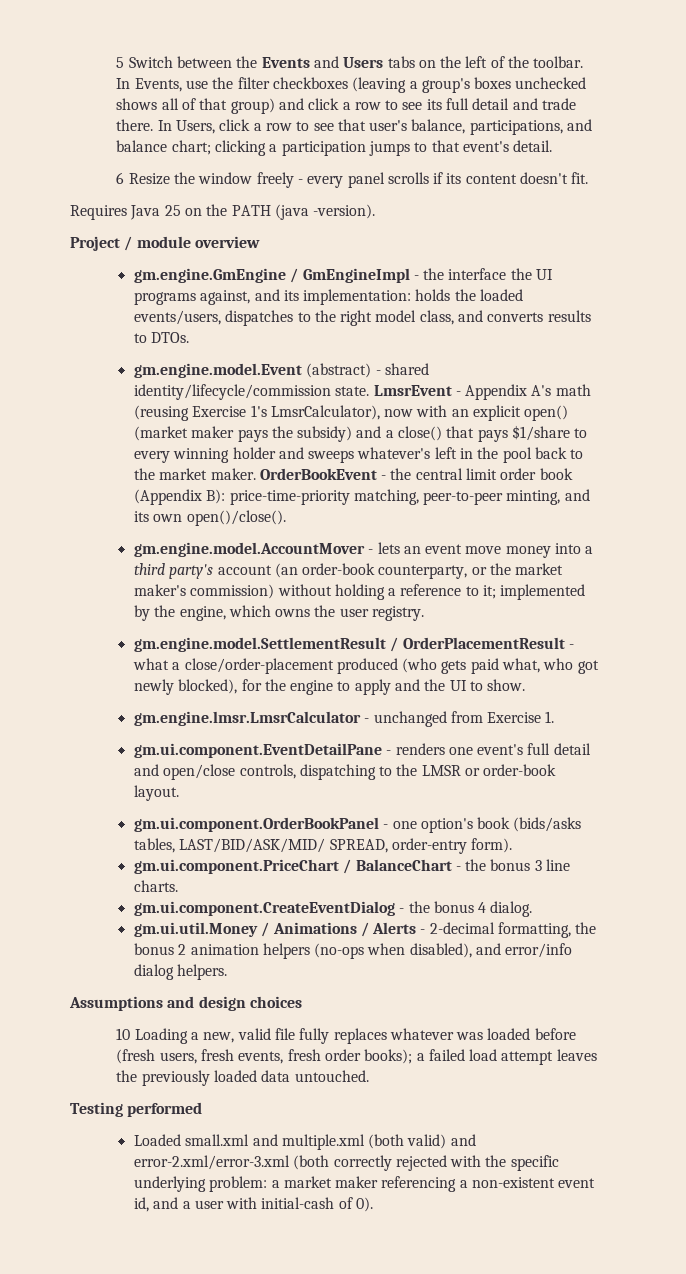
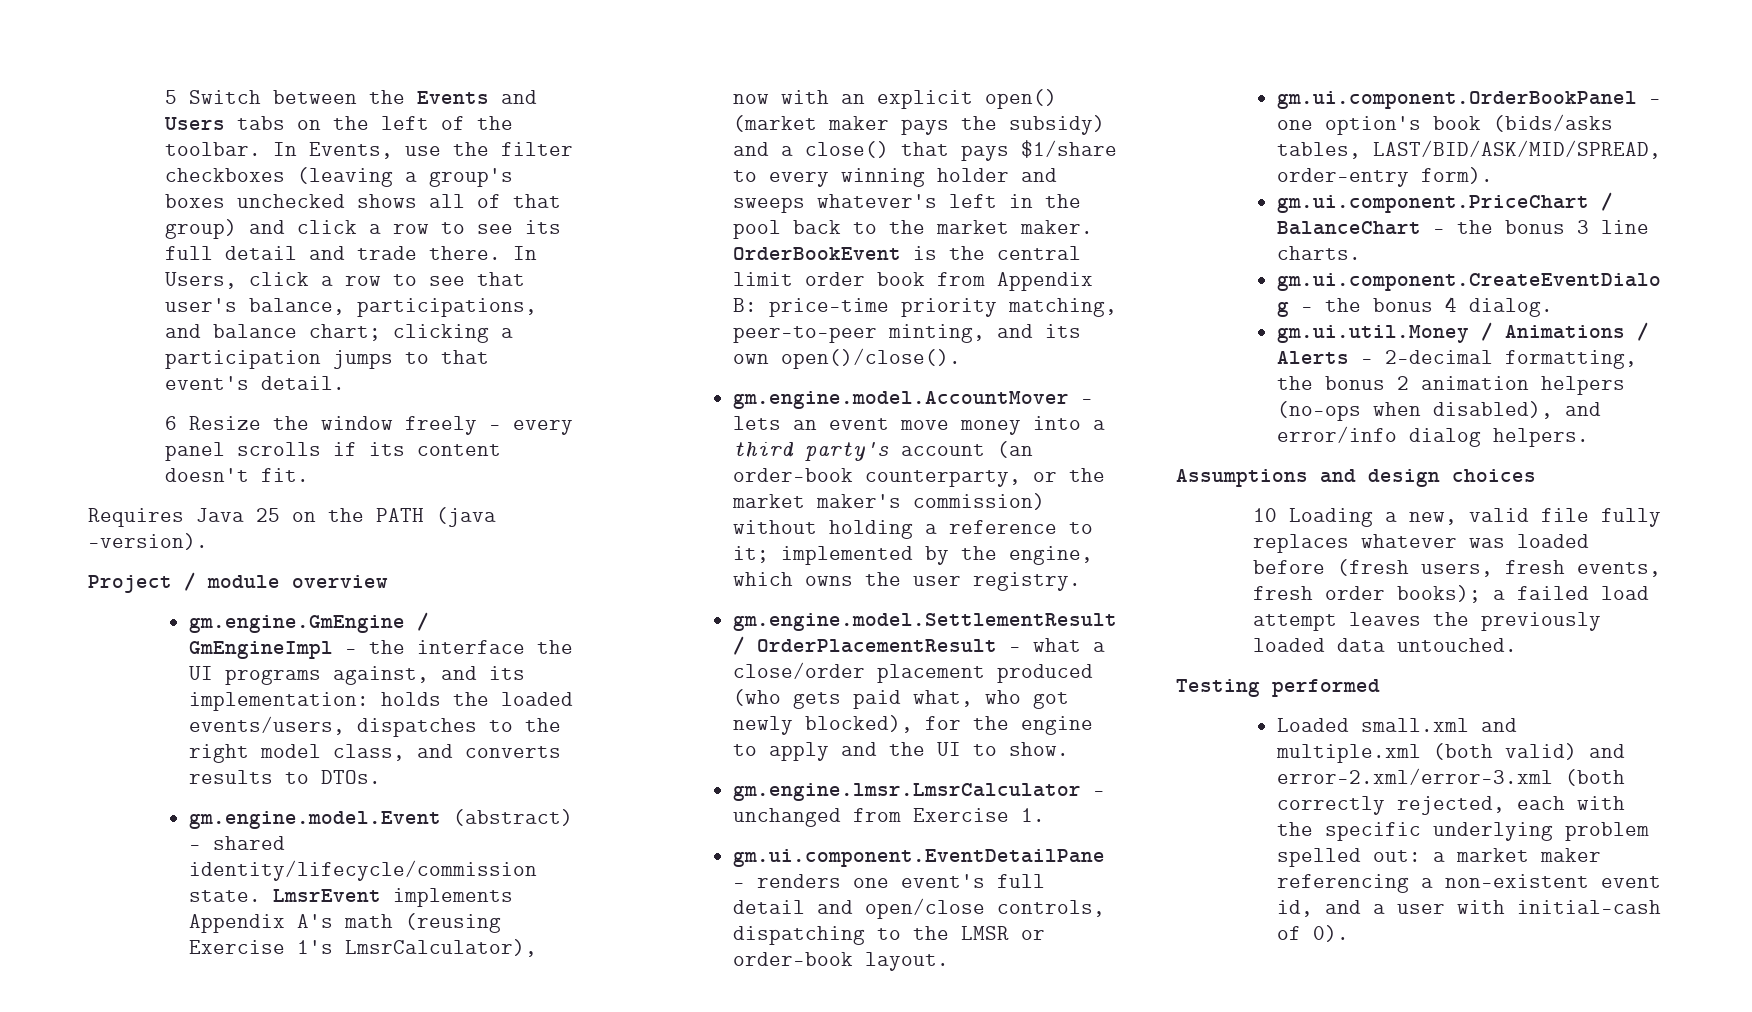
- LmsrEvent - Appendix A's math (reusing Exercise 1's LmsrCalculator), now with an explicit open() (market maker pays the subsidy) and a close() that pays $1/share to every winning holder and sweeps whatever's left in the pool back to the market maker.
+ LmsrEvent implements Appendix A's math (reusing Exercise 1's LmsrCalculator), now with an explicit open() (market maker pays the subsidy) and a close() that pays $1/share to every winning holder and sweeps whatever's left in the pool back to the market maker.
- OrderBookEvent - the central limit order book (Appendix B): price-time-priority matching, peer-to-peer minting, and its own open()/close().
+ OrderBookEvent is the central limit order book from Appendix B: price-time priority matching, peer-to-peer minting, and its own open()/close().
- gm.engine.model.SettlementResult / OrderPlacementResult - what a close/order-placement produced (who gets paid what, who got newly blocked), for the engine to apply and the UI to show.
+ gm.engine.model.SettlementResult / OrderPlacementResult - what a close/order placement produced (who gets paid what, who got newly blocked), for the engine to apply and the UI to show.
- gm.ui.component.OrderBookPanel - one option's book (bids/asks tables, LAST/BID/ASK/MID/ SPREAD, order-entry form).
+ gm.ui.component.OrderBookPanel - one option's book (bids/asks tables, LAST/BID/ASK/MID/SPREAD, order-entry form).
- Loaded small.xml and multiple.xml (both valid) and error-2.xml/error-3.xml (both correctly rejected with the specific underlying problem: a market maker referencing a non-existent event id, and a user with initial-cash of 0).
+ Loaded small.xml and multiple.xml (both valid) and error-2.xml/error-3.xml (both correctly rejected, each with the specific underlying problem spelled out: a market maker referencing a non-existent event id, and a user with initial-cash of 0).

